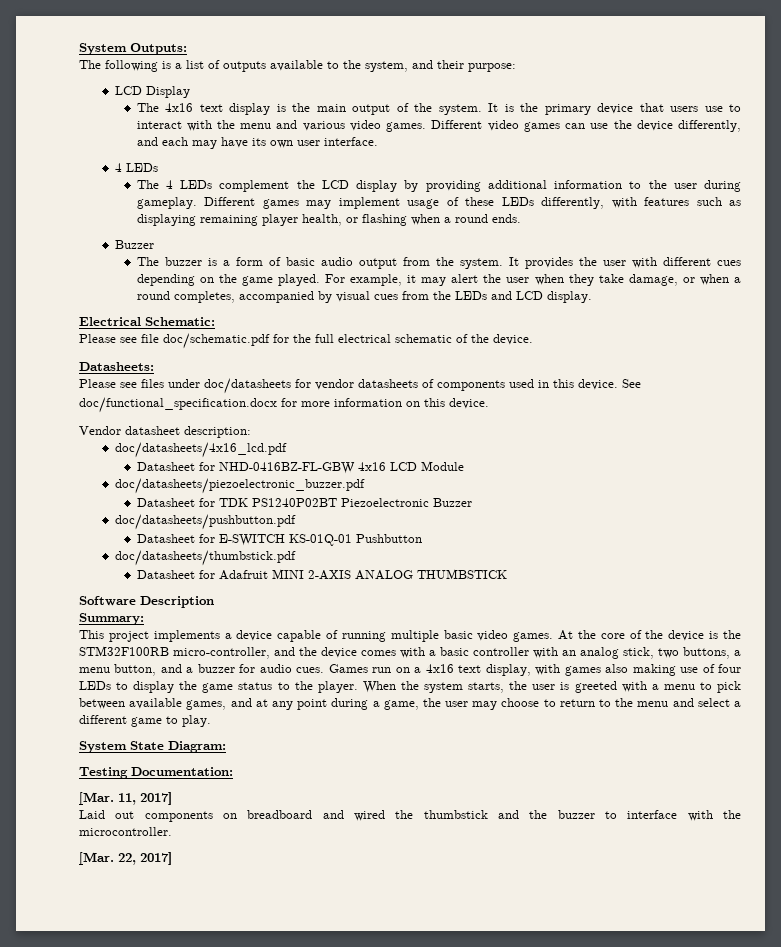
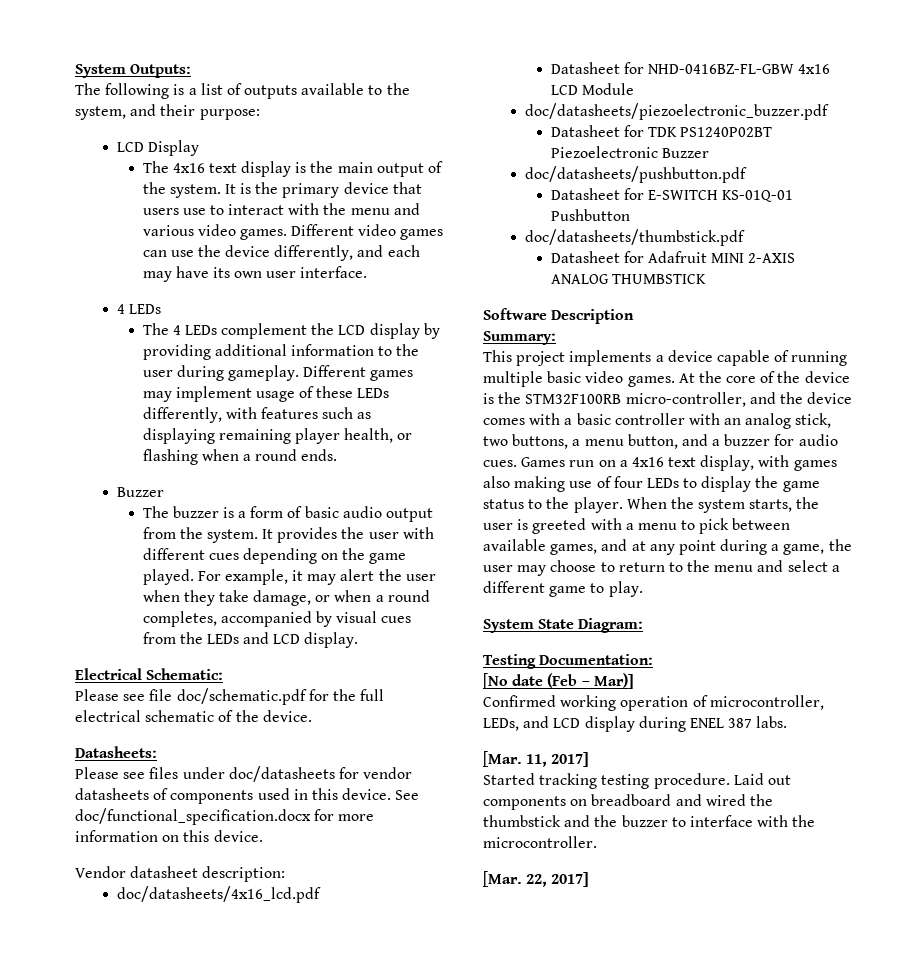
+ [No date (Feb – Mar)]
+ Confirmed working operation of microcontroller, LEDs, and LCD display during ENEL 387 labs.
+ Started tracking testing procedure.

